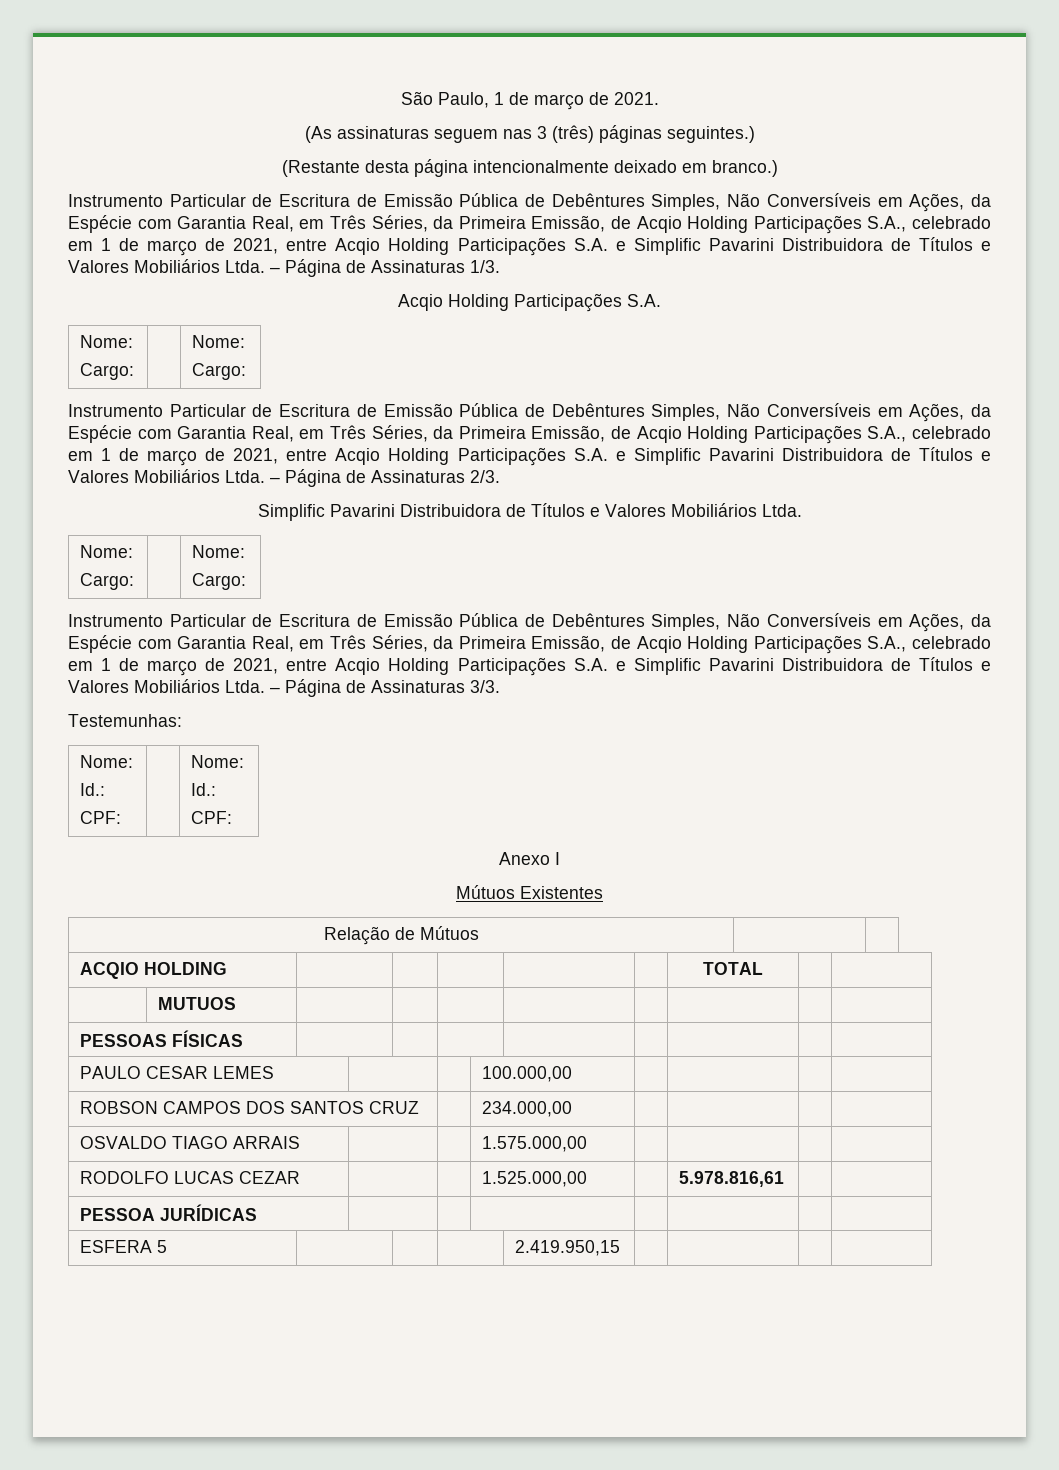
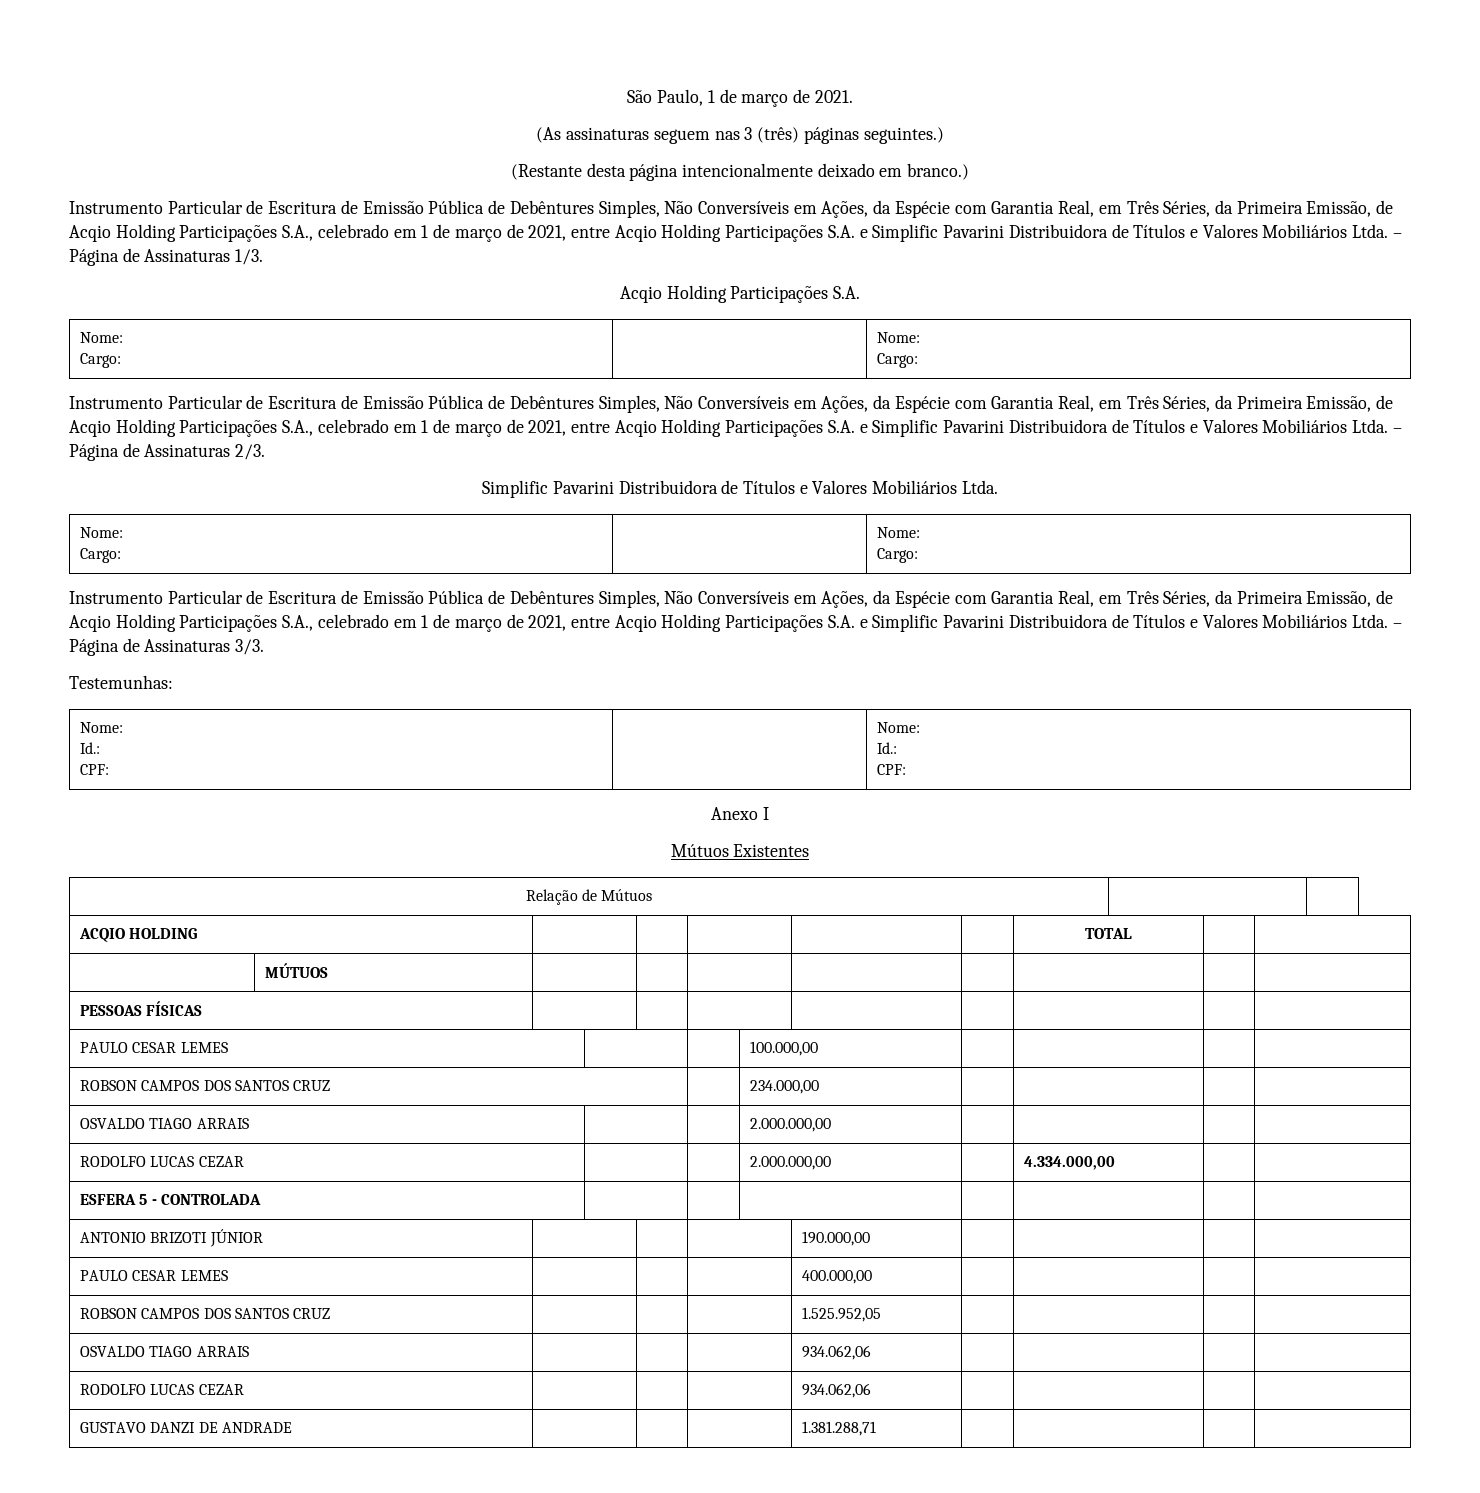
- | MUTUOS | | | | | | | |
+ | MÚTUOS | | | | | | | |
- OSVALDO TIAGO ARRAIS | | | 1.575.000,00 | | | |
- RODOLFO LUCAS CEZAR | | | 1.525.000,00 | | 5.978.816,61 | |
- PESSOA JURÍDICAS | | | | | | |
- ESFERA 5 | | | | 2.419.950,15 | | | |
+ OSVALDO TIAGO ARRAIS | | | 2.000.000,00 | | | |
+ RODOLFO LUCAS CEZAR | | | 2.000.000,00 | | 4.334.000,00 | |
+ ESFERA 5 - CONTROLADA | | | | | | |
+ ANTONIO BRIZOTI JÚNIOR | | | | 190.000,00 | | | |
+ PAULO CESAR LEMES | | | | 400.000,00 | | | |
+ ROBSON CAMPOS DOS SANTOS CRUZ | | | | 1.525.952,05 | | | |
+ OSVALDO TIAGO ARRAIS | | | | 934.062,06 | | | |
+ RODOLFO LUCAS CEZAR | | | | 934.062,06 | | | |
+ GUSTAVO DANZI DE ANDRADE | | | | 1.381.288,71 | | | |

